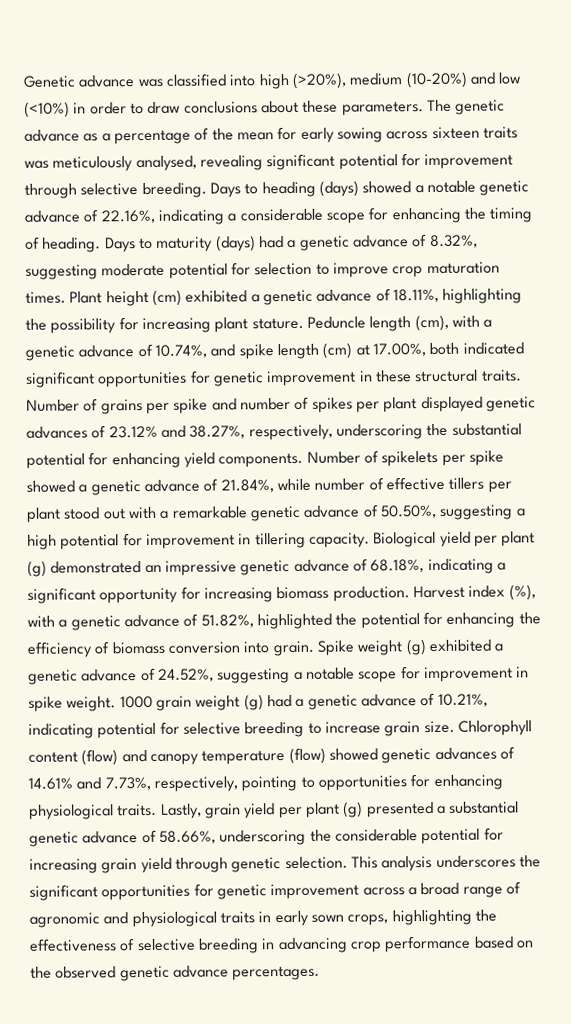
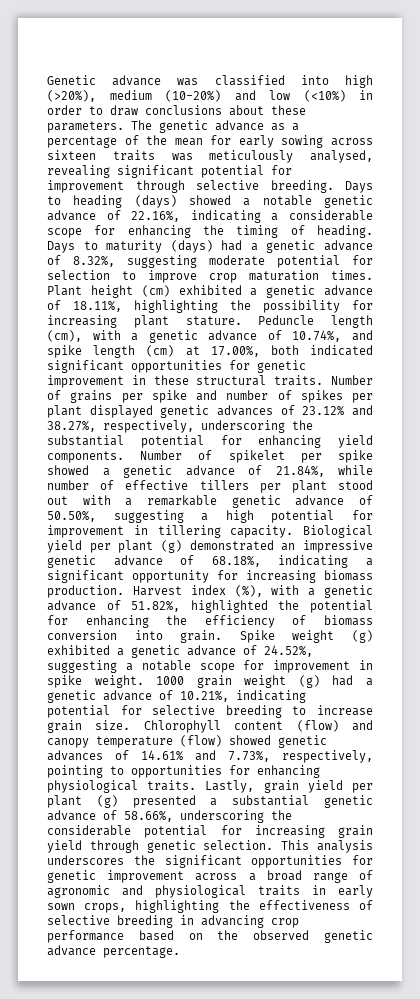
- Number of spikelets per spike showed a genetic advance of 21.84%, while number of effective tillers per plant stood out with a remarkable genetic advance of 50.50%, suggesting a high potential for improvement in tillering capacity.
+ Number of spikelet per spike showed a genetic advance of 21.84%, while number of effective tillers per plant stood out with a remarkable genetic advance of 50.50%, suggesting a high potential for improvement in tillering capacity.
- This analysis underscores the significant opportunities for genetic improvement across a broad range of agronomic and physiological traits in early sown crops, highlighting the effectiveness of selective breeding in advancing crop performance based on the observed genetic advance percentages.
+ This analysis underscores the significant opportunities for genetic improvement across a broad range of agronomic and physiological traits in early sown crops, highlighting the effectiveness of selective breeding in advancing crop performance based on the observed genetic advance percentage.

